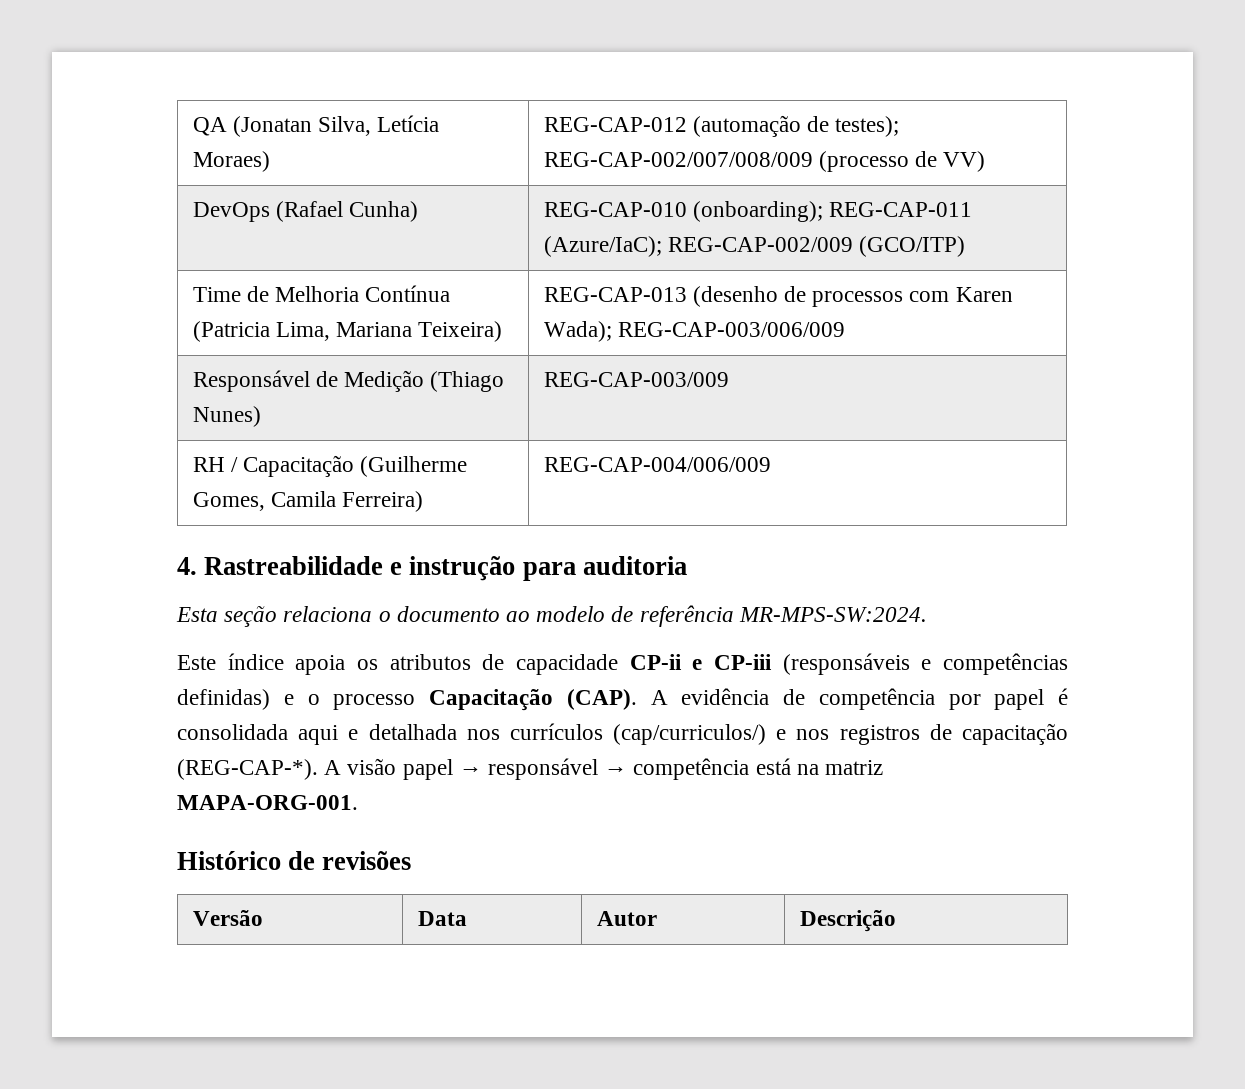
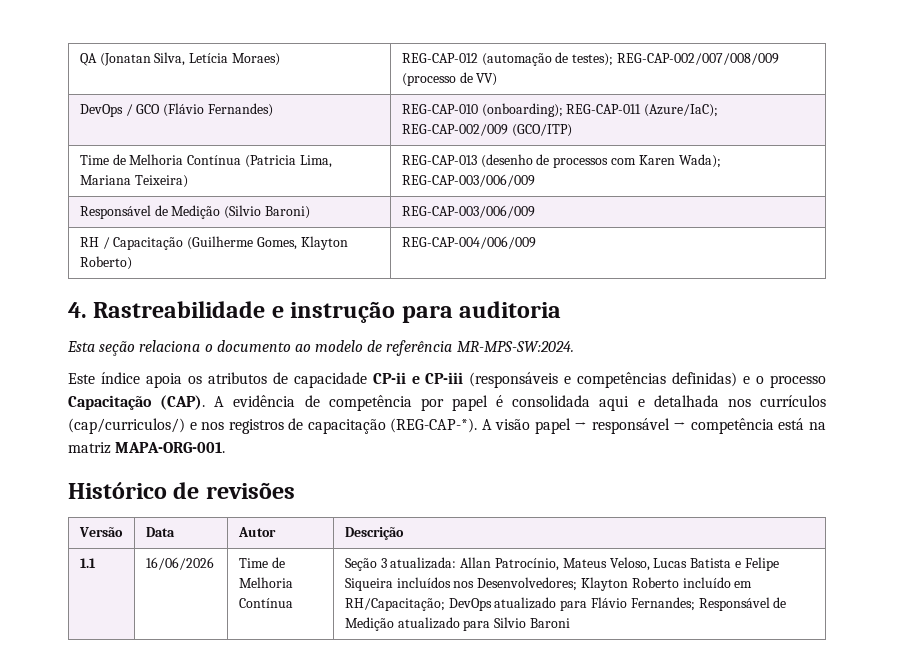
- DevOps (Rafael Cunha) | REG-CAP-010 (onboarding); REG-CAP-011 (Azure/IaC); REG-CAP-002/009 (GCO/ITP)
+ DevOps / GCO (Flávio Fernandes) | REG-CAP-010 (onboarding); REG-CAP-011 (Azure/IaC); REG-CAP-002/009 (GCO/ITP)
- Responsável de Medição (Thiago Nunes) | REG-CAP-003/009
+ Responsável de Medição (Silvio Baroni) | REG-CAP-003/006/009
- RH / Capacitação (Guilherme Gomes, Camila Ferreira) | REG-CAP-004/006/009
+ RH / Capacitação (Guilherme Gomes, Klayton Roberto) | REG-CAP-004/006/009
+ 1.1 | 16/06/2026 | Time de Melhoria Contínua | Seção 3 atualizada: Allan Patrocínio, Mateus Veloso, Lucas Batista e Felipe Siqueira incluídos nos Desenvolvedores; Klayton Roberto incluído em RH/Capacitação; DevOps atualizado para Flávio Fernandes; Responsável de Medição atualizado para Silvio Baroni

